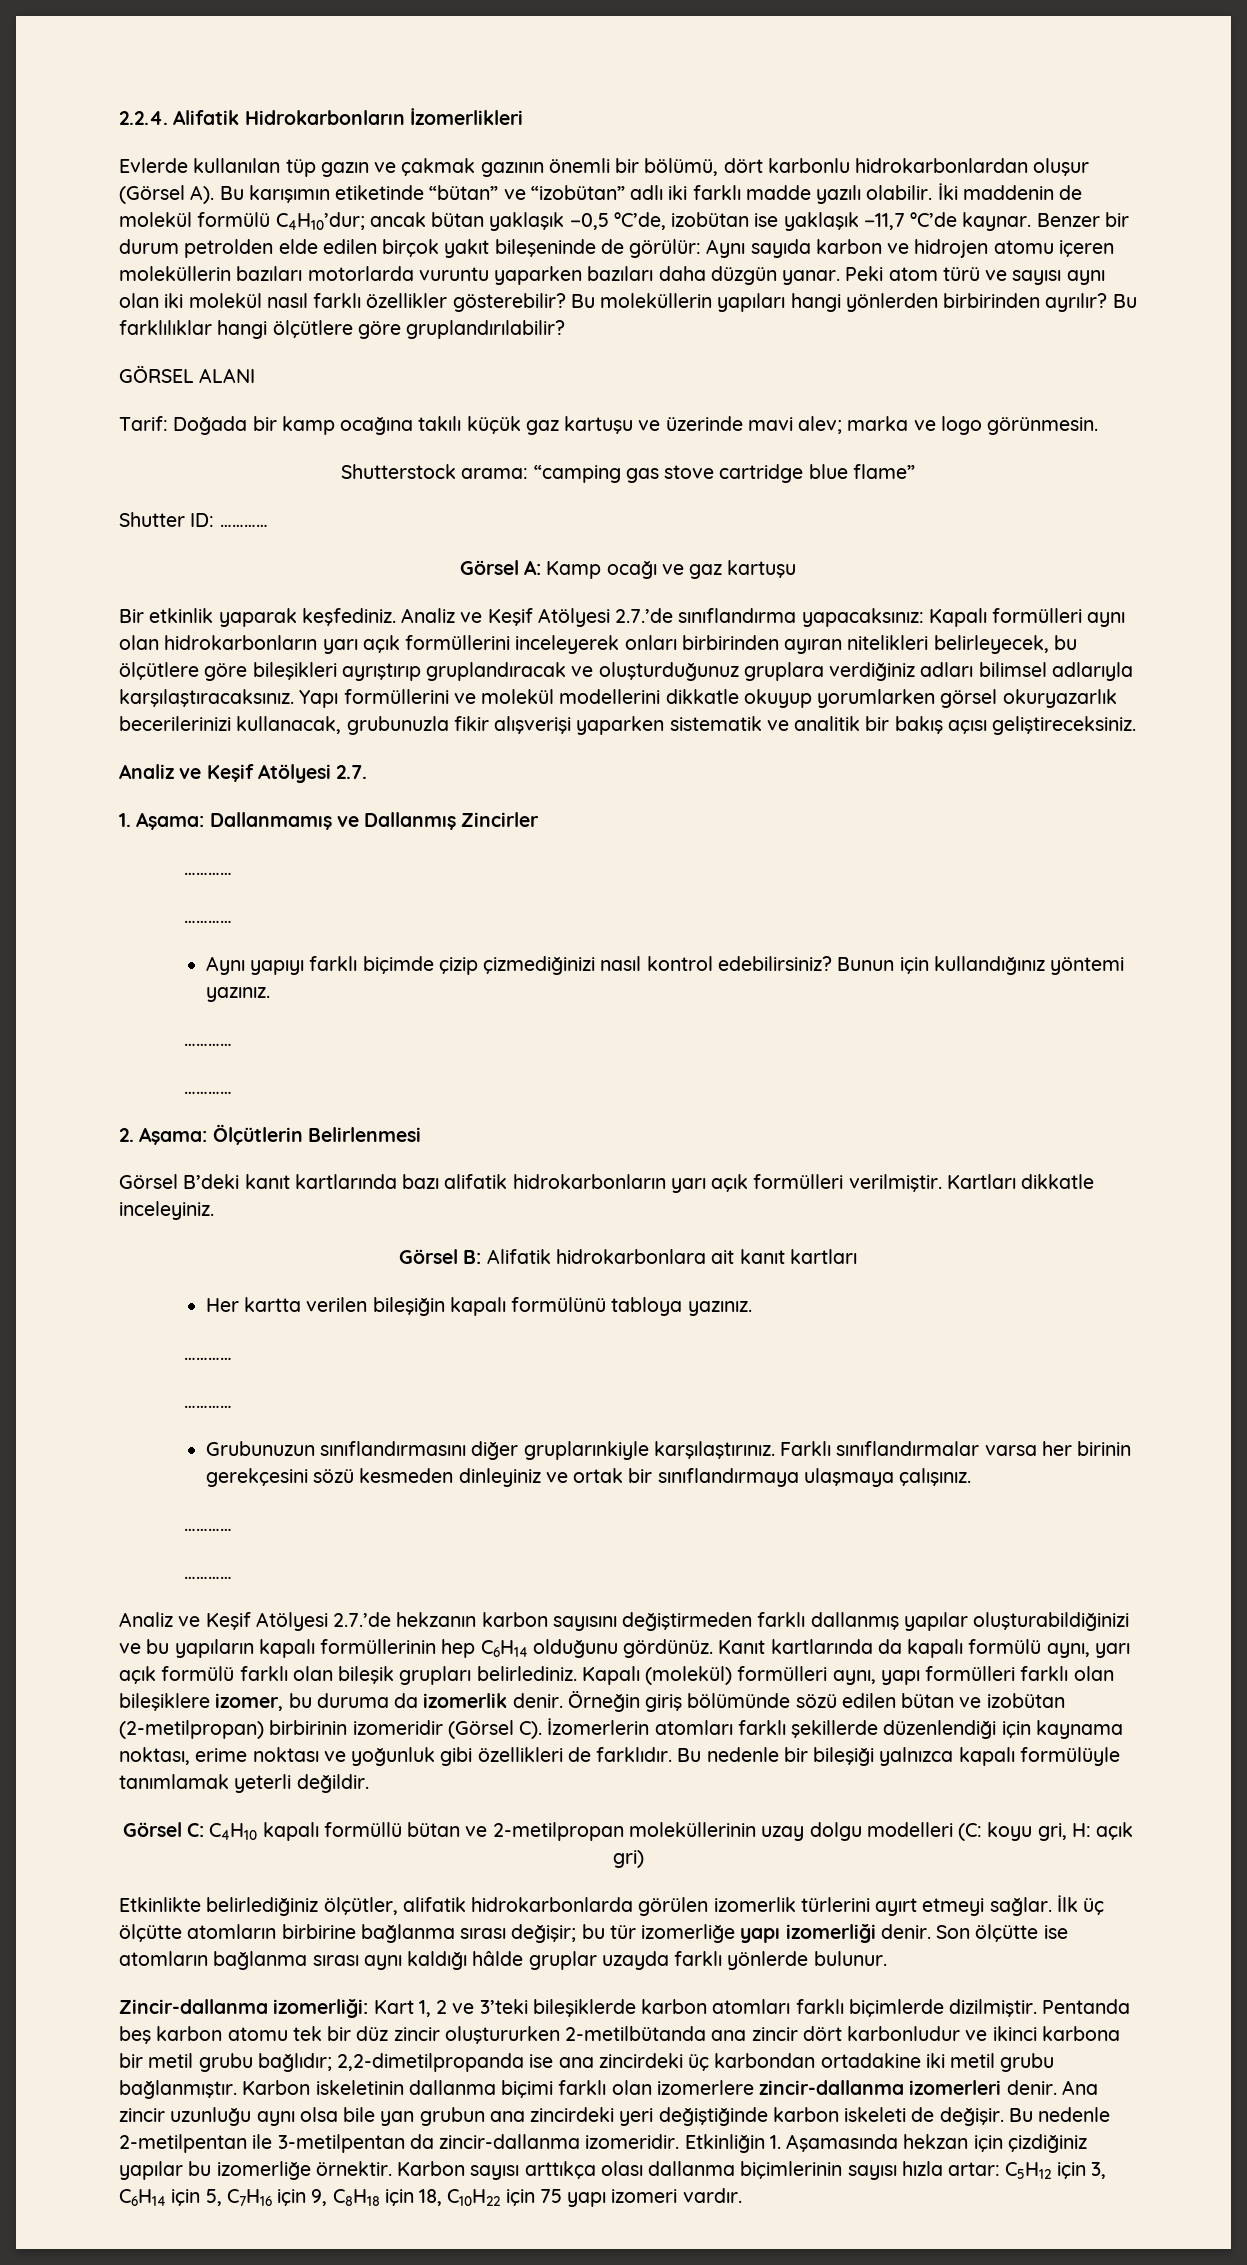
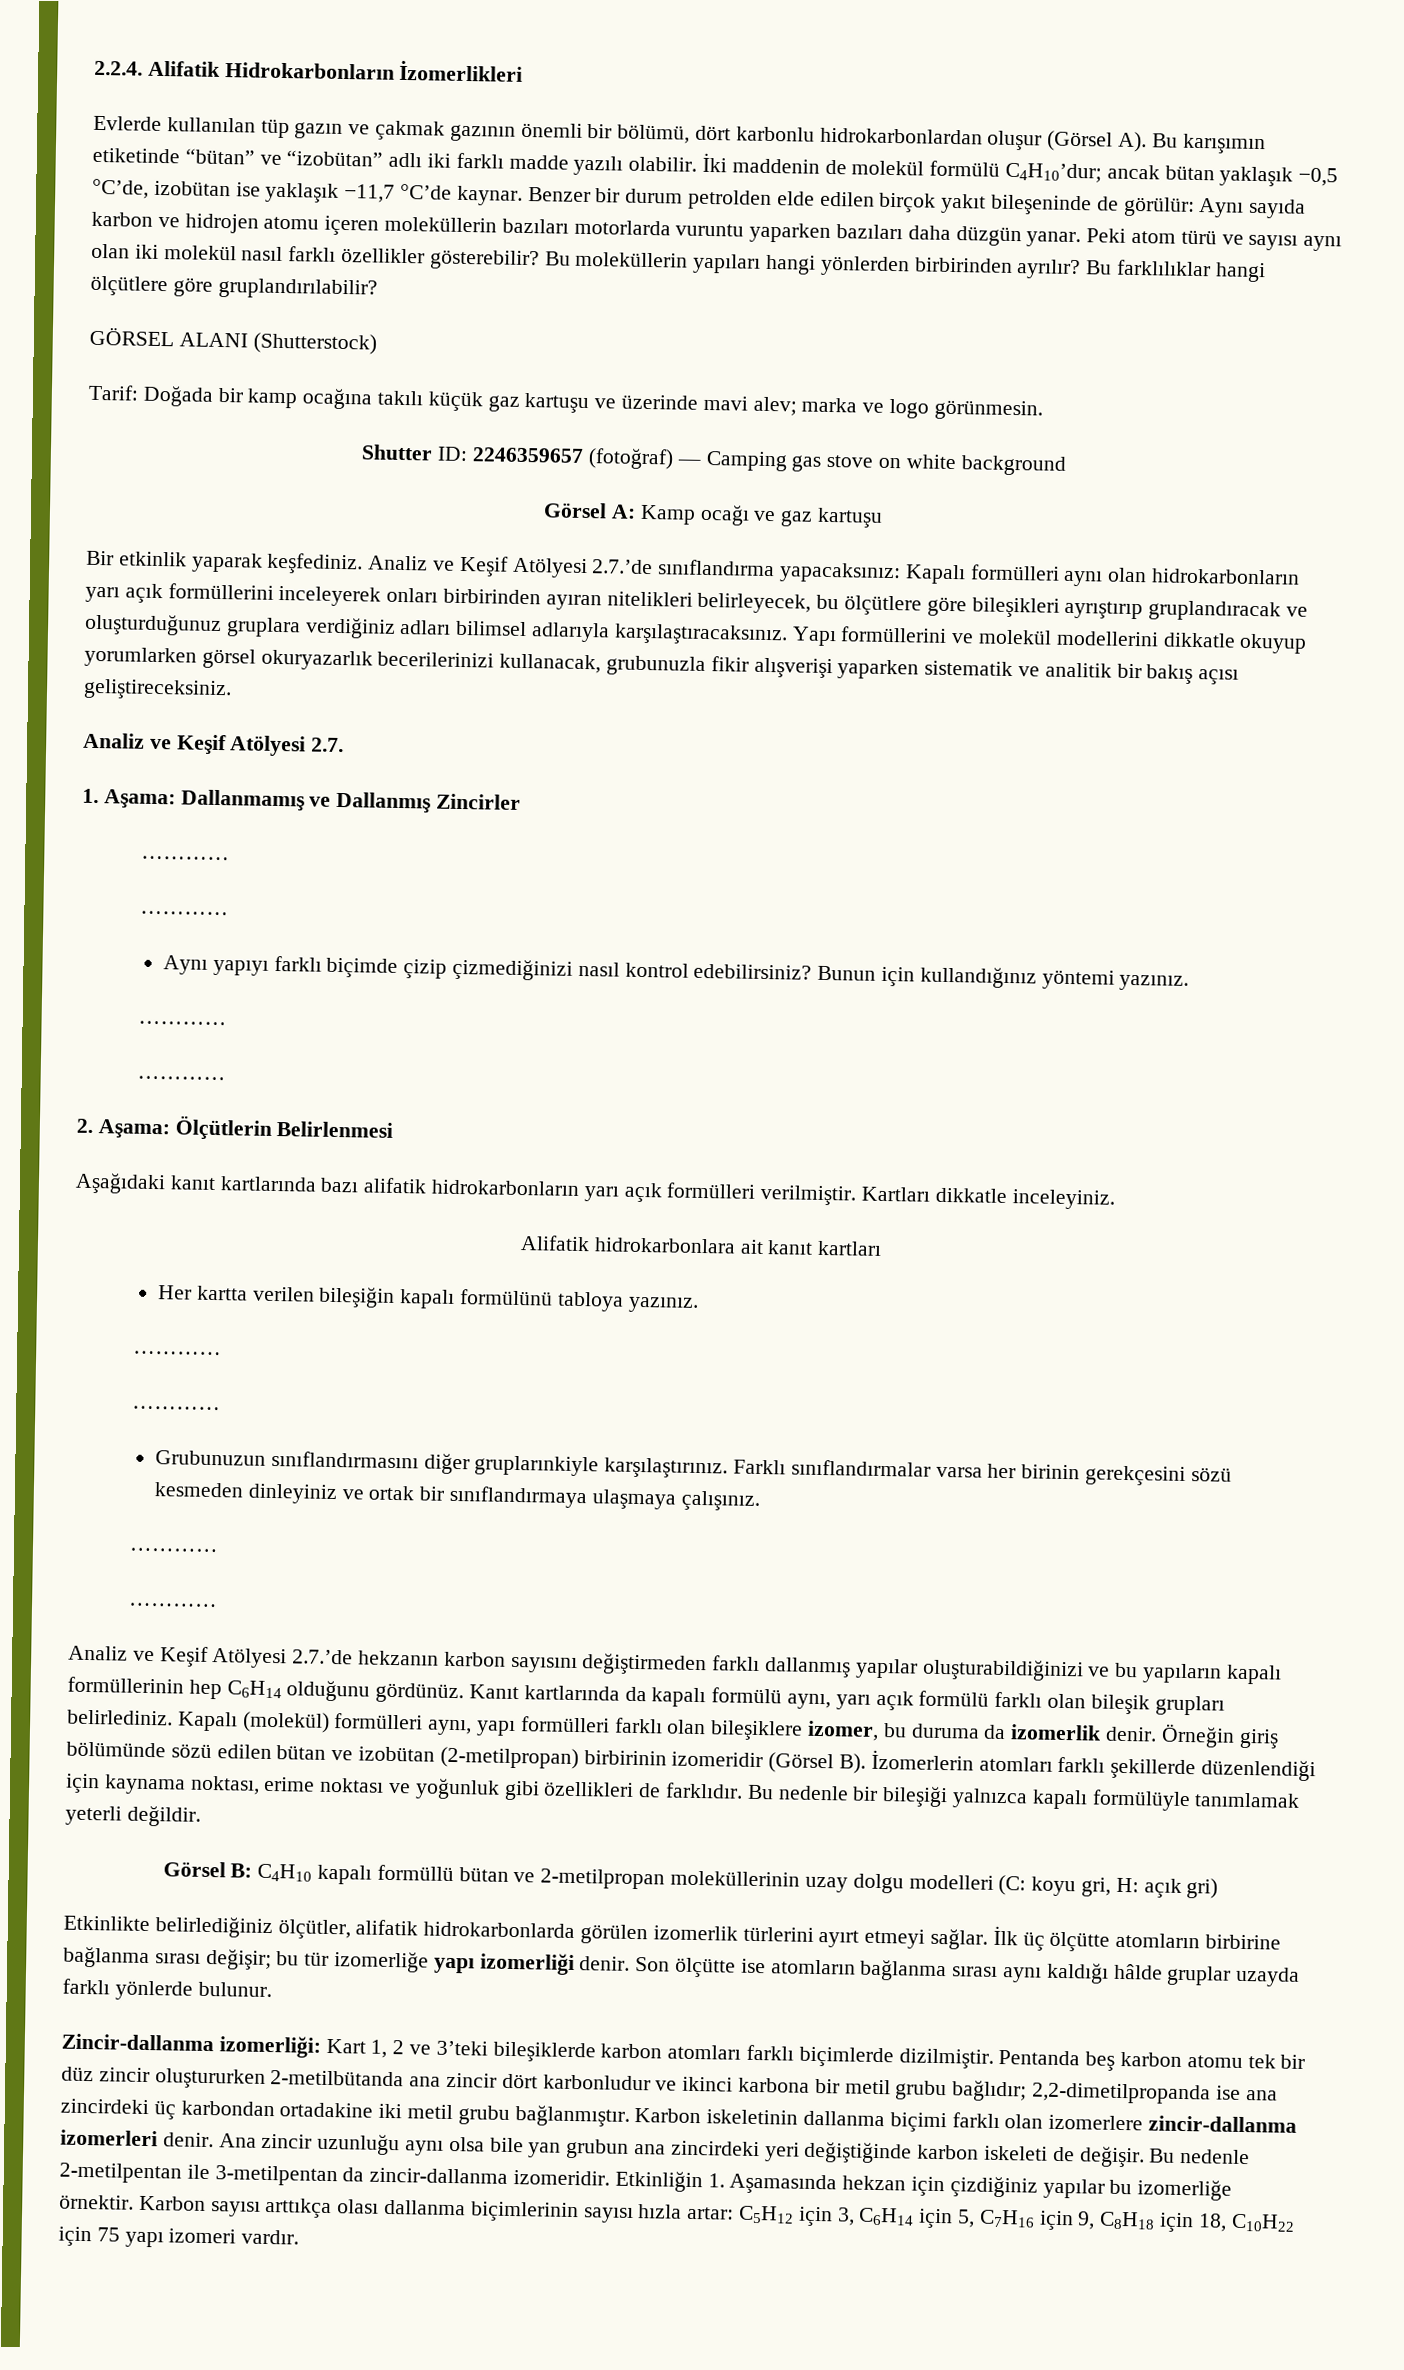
- GÖRSEL ALANI
+ GÖRSEL ALANI (Shutterstock)
- Shutterstock arama: “camping gas stove cartridge blue flame”
- Shutter ID: …………
+ Shutter ID: 2246359657 (fotoğraf) — Camping gas stove on white background
- Görsel B’deki kanıt kartlarında bazı alifatik hidrokarbonların yarı açık formülleri verilmiştir.
+ Aşağıdaki kanıt kartlarında bazı alifatik hidrokarbonların yarı açık formülleri verilmiştir.
- Görsel B: Alifatik hidrokarbonlara ait kanıt kartları
+ Alifatik hidrokarbonlara ait kanıt kartları
- Örneğin giriş bölümünde sözü edilen bütan ve izobütan (2-metilpropan) birbirinin izomeridir (Görsel C). İzomerlerin atomları farklı şekillerde düzenlendiği için kaynama noktası, erime noktası ve yoğunluk gibi özellikleri de farklıdır.
+ Örneğin giriş bölümünde sözü edilen bütan ve izobütan (2-metilpropan) birbirinin izomeridir (Görsel B). İzomerlerin atomları farklı şekillerde düzenlendiği için kaynama noktası, erime noktası ve yoğunluk gibi özellikleri de farklıdır.
- Görsel C: C4H10 kapalı formüllü bütan ve 2-metilpropan moleküllerinin uzay dolgu modelleri (C: koyu gri, H: açık gri)
+ Görsel B: C4H10 kapalı formüllü bütan ve 2-metilpropan moleküllerinin uzay dolgu modelleri (C: koyu gri, H: açık gri)

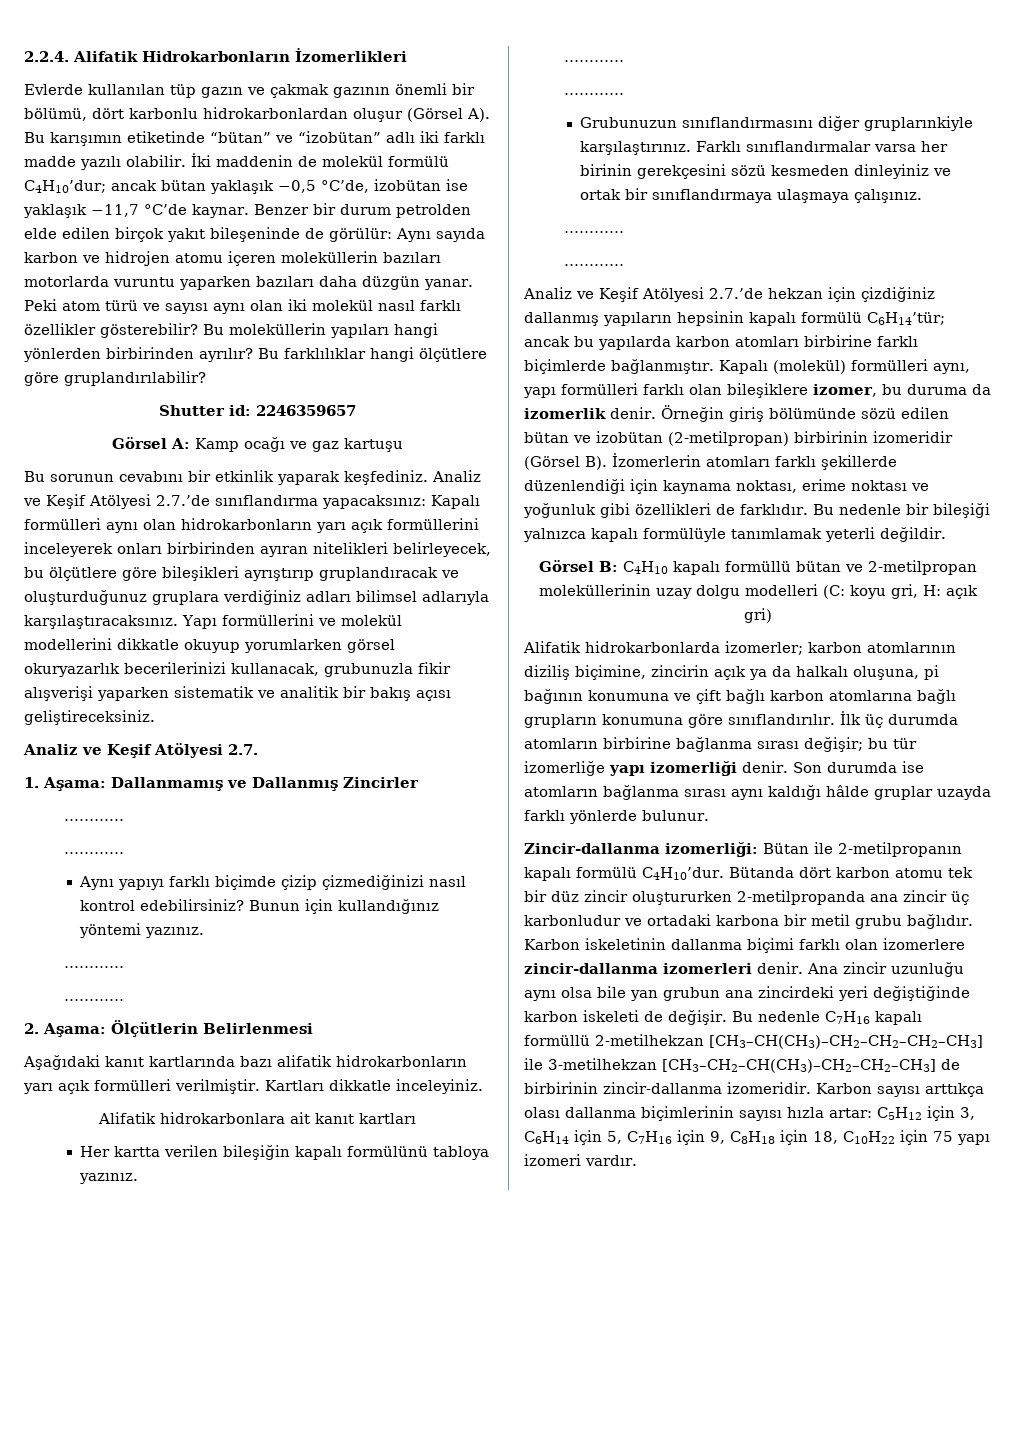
- GÖRSEL ALANI (Shutterstock)
- Tarif: Doğada bir kamp ocağına takılı küçük gaz kartuşu ve üzerinde mavi alev; marka ve logo görünmesin.
- Shutter ID: 2246359657 (fotoğraf) — Camping gas stove on white background
+ Shutter id: 2246359657
- Bir etkinlik yaparak keşfediniz.
+ Bu sorunun cevabını bir etkinlik yaparak keşfediniz.
- Analiz ve Keşif Atölyesi 2.7.’de hekzanın karbon sayısını değiştirmeden farklı dallanmış yapılar oluşturabildiğinizi ve bu yapıların kapalı formüllerinin hep C6H14 olduğunu gördünüz. Kanıt kartlarında da kapalı formülü aynı, yarı açık formülü farklı olan bileşik grupları belirlediniz.
+ Analiz ve Keşif Atölyesi 2.7.’de hekzan için çizdiğiniz dallanmış yapıların hepsinin kapalı formülü C6H14’tür; ancak bu yapılarda karbon atomları birbirine farklı biçimlerde bağlanmıştır.
- Etkinlikte belirlediğiniz ölçütler, alifatik hidrokarbonlarda görülen izomerlik türlerini ayırt etmeyi sağlar.
+ Alifatik hidrokarbonlarda izomerler; karbon atomlarının diziliş biçimine, zincirin açık ya da halkalı oluşuna, pi bağının konumuna ve çift bağlı karbon atomlarına bağlı grupların konumuna göre sınıflandırılır.
- İlk üç ölçütte atomların birbirine bağlanma sırası değişir; bu tür izomerliğe yapı izomerliği denir.
+ İlk üç durumda atomların birbirine bağlanma sırası değişir; bu tür izomerliğe yapı izomerliği denir.
- Son ölçütte ise atomların bağlanma sırası aynı kaldığı hâlde gruplar uzayda farklı yönlerde bulunur.
+ Son durumda ise atomların bağlanma sırası aynı kaldığı hâlde gruplar uzayda farklı yönlerde bulunur.
- Zincir-dallanma izomerliği: Kart 1, 2 ve 3’teki bileşiklerde karbon atomları farklı biçimlerde dizilmiştir. Pentanda beş karbon atomu tek bir düz zincir oluştururken 2-metilbütanda ana zincir dört karbonludur ve ikinci karbona bir metil grubu bağlıdır; 2,2-dimetilpropanda ise ana zincirdeki üç karbondan ortadakine iki metil grubu bağlanmıştır.
+ Zincir-dallanma izomerliği: Bütan ile 2-metilpropanın kapalı formülü C4H10’dur. Bütanda dört karbon atomu tek bir düz zincir oluştururken 2-metilpropanda ana zincir üç karbonludur ve ortadaki karbona bir metil grubu bağlıdır.
- Bu nedenle 2-metilpentan ile 3-metilpentan da zincir-dallanma izomeridir. Etkinliğin 1. Aşamasında hekzan için çizdiğiniz yapılar bu izomerliğe örnektir.
+ Bu nedenle C7H16 kapalı formüllü 2-metilhekzan [CH3–CH(CH3)–CH2–CH2–CH2–CH3] ile 3-metilhekzan [CH3–CH2–CH(CH3)–CH2–CH2–CH3] de birbirinin zincir-dallanma izomeridir.

